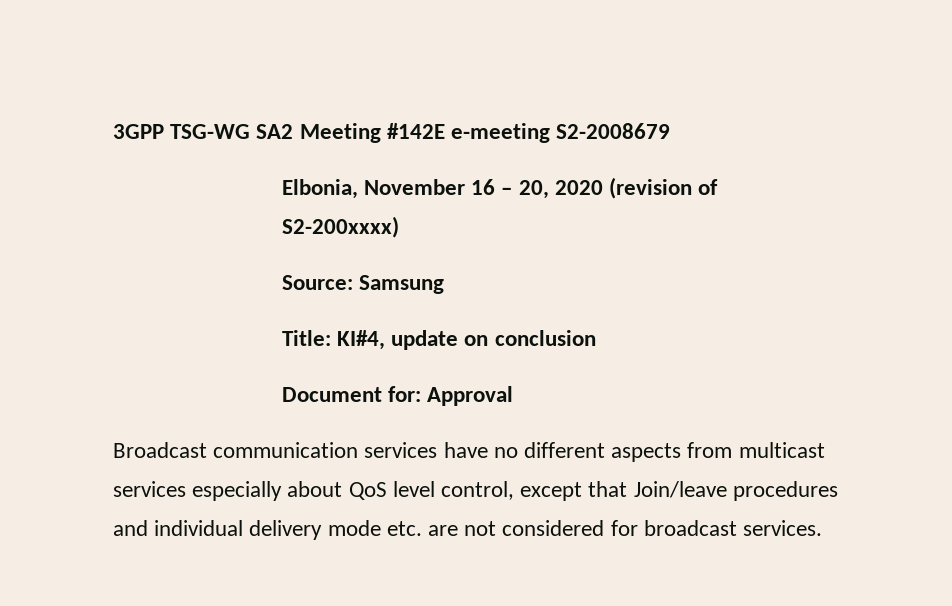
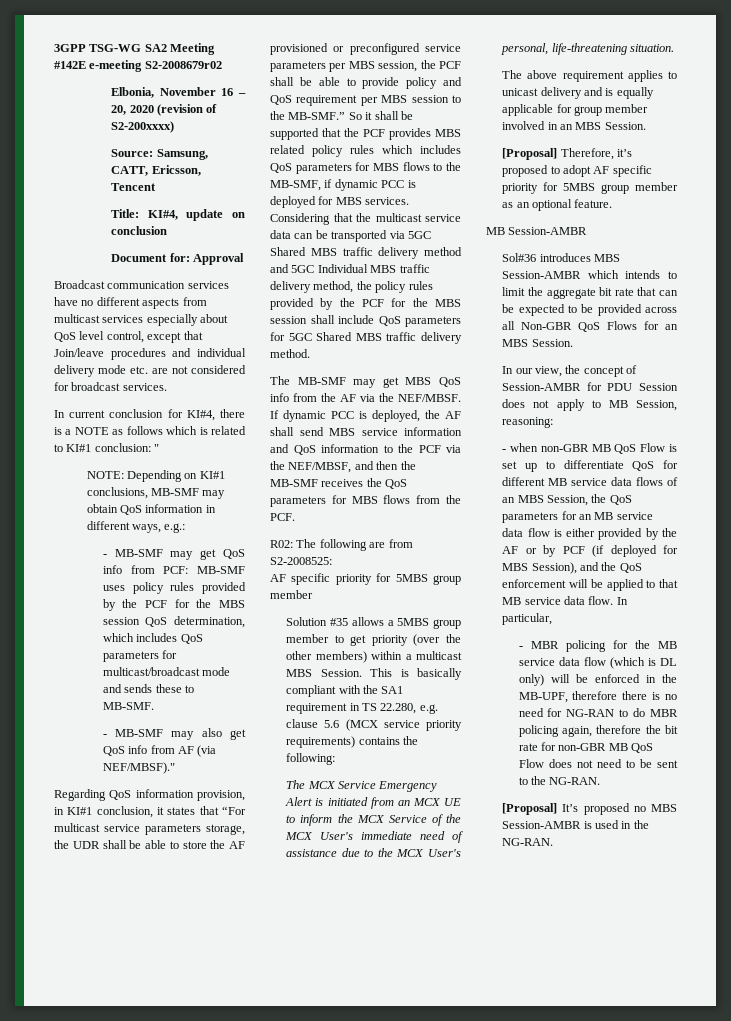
- 3GPP TSG-WG SA2 Meeting #142E e-meeting S2-2008679
+ 3GPP TSG-WG SA2 Meeting #142E e-meeting S2-2008679r02
- Source: Samsung
+ Source: Samsung, CATT, Ericsson, Tencent
+ In current conclusion for KI#4, there is a NOTE as follows which is related to KI#1 conclusion: "
+ NOTE: Depending on KI#1 conclusions, MB-SMF may obtain QoS information in different ways, e.g.:
+ - MB-SMF may get QoS info from PCF: MB-SMF uses policy rules provided by the PCF for the MBS session QoS determination, which includes QoS parameters for multicast/broadcast mode and sends these to MB-SMF.
+ - MB-SMF may also get QoS info from AF (via NEF/MBSF)."
+ Regarding QoS information provision, in KI#1 conclusion, it states that “For multicast service parameters storage, the UDR shall be able to store the AF provisioned or preconfigured service parameters per MBS session, the PCF shall be able to provide policy and QoS requirement per MBS session to the MB-SMF.” So it shall be supported that the PCF provides MBS related policy rules which includes QoS parameters for MBS flows to the MB-SMF, if dynamic PCC is deployed for MBS services. Considering that the multicast service data can be transported via 5GC Shared MBS traffic delivery method and 5GC Individual MBS traffic delivery method, the policy rules provided by the PCF for the MBS session shall include QoS parameters for 5GC Shared MBS traffic delivery method.
+ The MB-SMF may get MBS QoS info from the AF via the NEF/MBSF. If dynamic PCC is deployed, the AF shall send MBS service information and QoS information to the PCF via the NEF/MBSF, and then the MB-SMF receives the QoS parameters for MBS flows from the PCF.
+ R02: The following are from S2-2008525:
+ AF specific priority for 5MBS group member
+ Solution #35 allows a 5MBS group member to get priority (over the other members) within a multicast MBS Session. This is basically compliant with the SA1 requirement in TS 22.280, e.g. clause 5.6 (MCX service priority requirements) contains the following:
+ The MCX Service Emergency Alert is initiated from an MCX UE to inform the MCX Service of the MCX User's immediate need of assistance due to the MCX User's personal, life-threatening situation.
+ The above requirement applies to unicast delivery and is equally applicable for group member involved in an MBS Session.
+ [Proposal] Therefore, it’s proposed to adopt AF specific priority for 5MBS group member as an optional feature.
+ MB Session-AMBR
+ Sol#36 introduces MBS Session-AMBR which intends to limit the aggregate bit rate that can be expected to be provided across all Non-GBR QoS Flows for an MBS Session.
+ In our view, the concept of Session-AMBR for PDU Session does not apply to MB Session, reasoning:
+ - when non-GBR MB QoS Flow is set up to differentiate QoS for different MB service data flows of an MBS Session, the QoS parameters for an MB service data flow is either provided by the AF or by PCF (if deployed for MBS Session), and the QoS enforcement will be applied to that MB service data flow. In particular,
+ - MBR policing for the MB service data flow (which is DL only) will be enforced in the MB-UPF, therefore there is no need for NG-RAN to do MBR policing again, therefore the bit rate for non-GBR MB QoS Flow does not need to be sent to the NG-RAN.
+ [Proposal] It’s proposed no MBS Session-AMBR is used in the NG-RAN.

